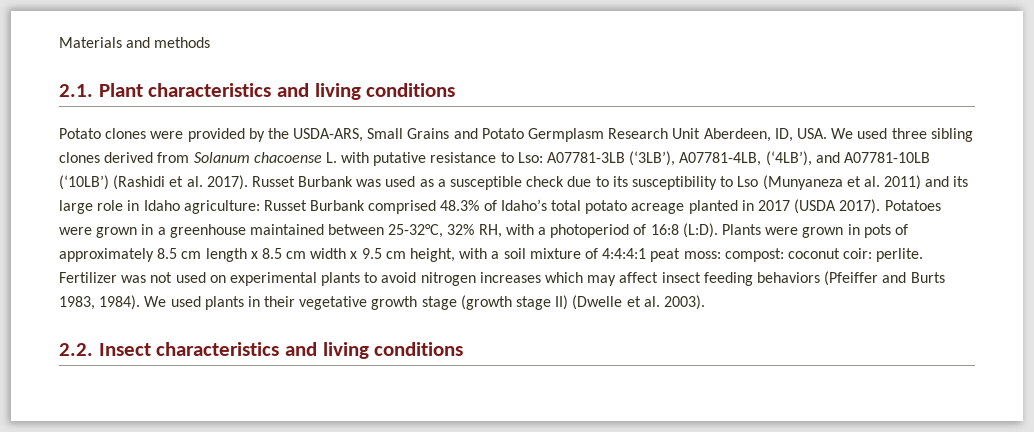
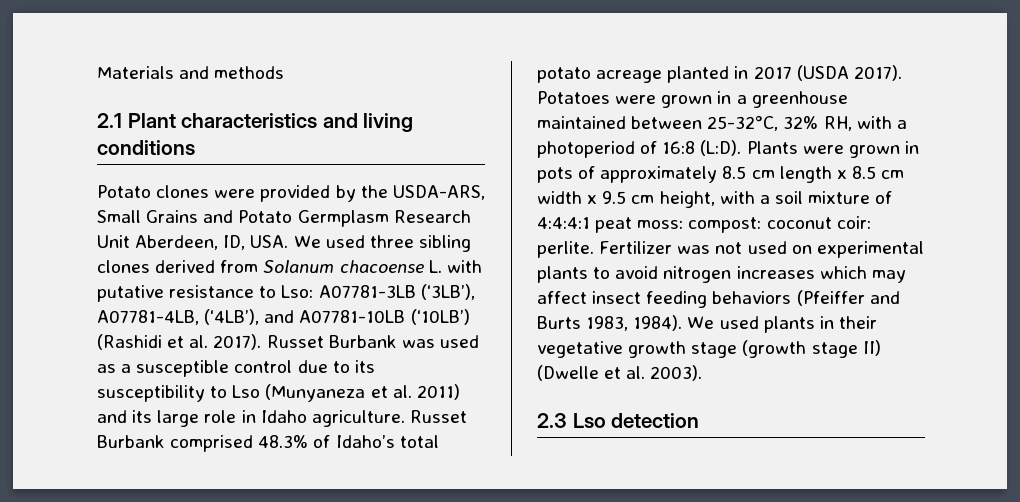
- 2.1. Plant characteristics and living conditions
+ 2.1 Plant characteristics and living conditions
- Russet Burbank was used as a susceptible check due to its susceptibility to Lso (Munyaneza et al. 2011) and its large role in Idaho agriculture: Russet Burbank comprised 48.3% of Idaho’s total potato acreage planted in 2017 (USDA 2017).
+ Russet Burbank was used as a susceptible control due to its susceptibility to Lso (Munyaneza et al. 2011) and its large role in Idaho agriculture. Russet Burbank comprised 48.3% of Idaho’s total potato acreage planted in 2017 (USDA 2017).
- 2.2. Insect characteristics and living conditions
+ 2.3 Lso detection

